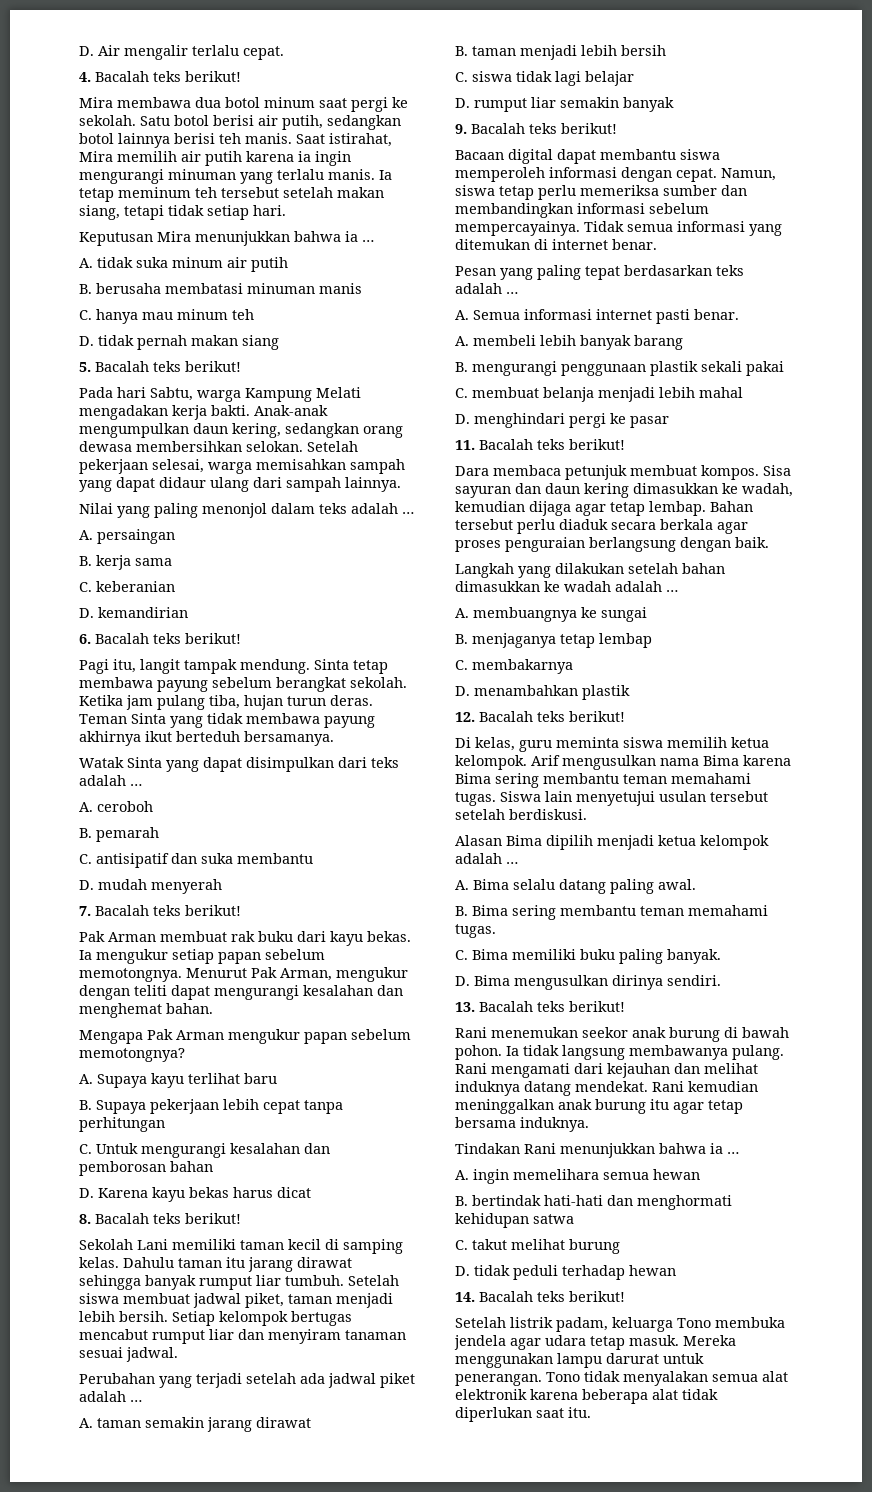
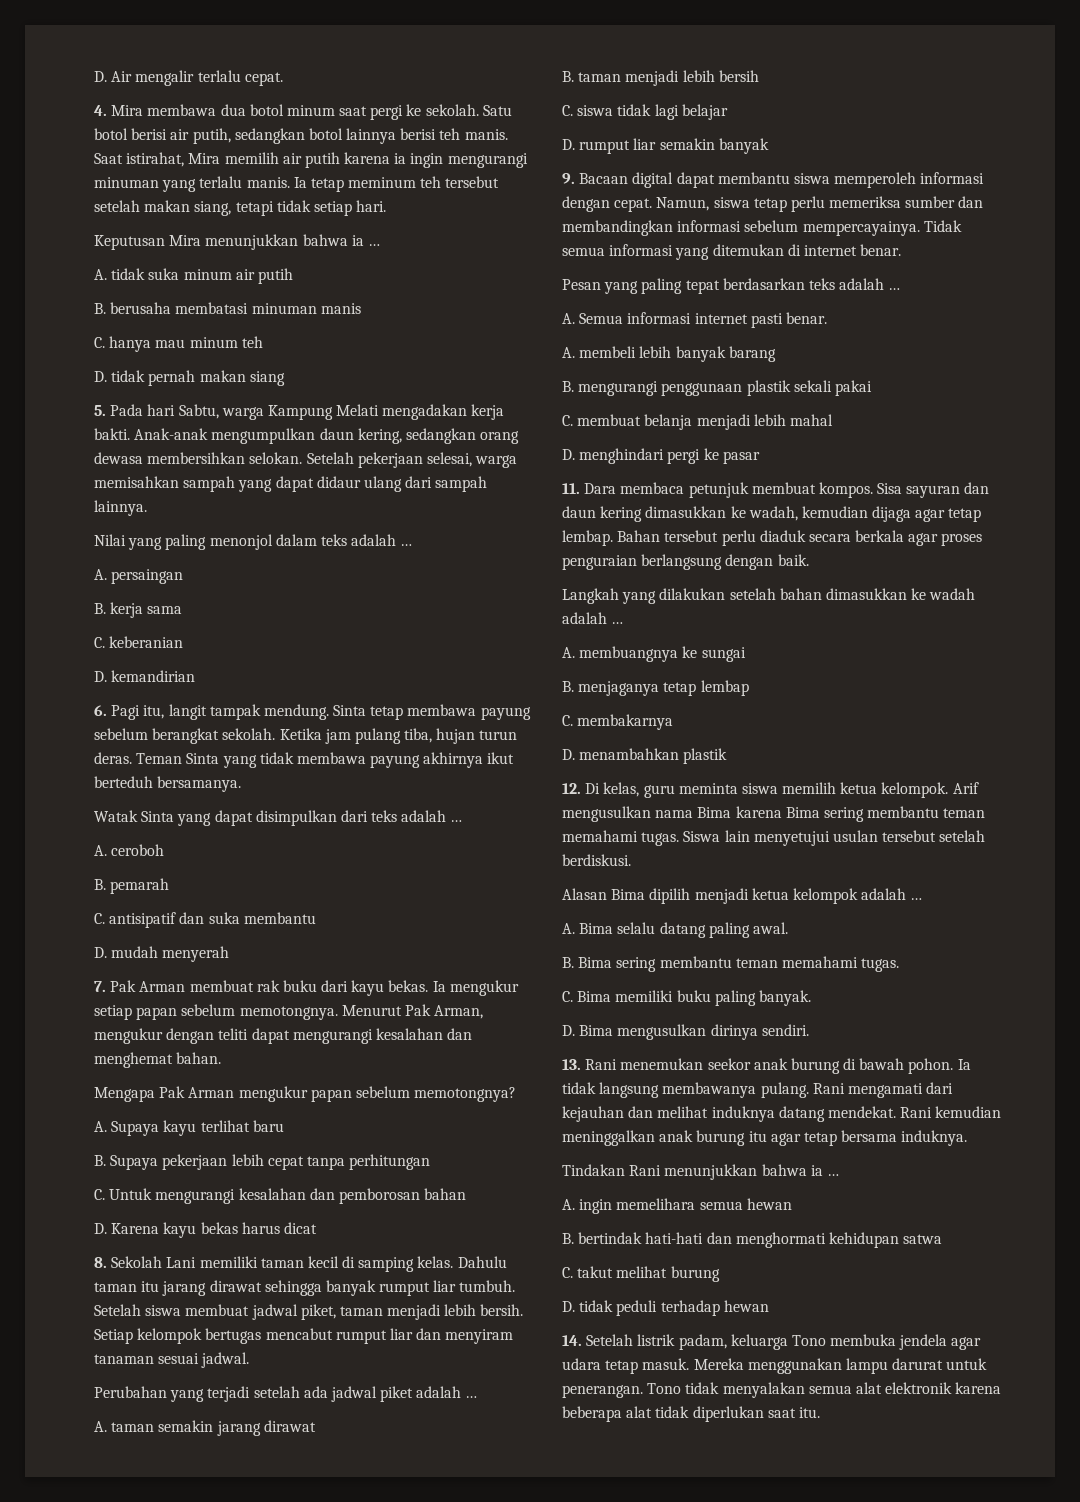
- 4. Bacalah teks berikut!
- Mira membawa dua botol minum saat pergi ke sekolah.
+ 4. Mira membawa dua botol minum saat pergi ke sekolah.
- 5. Bacalah teks berikut!
- Pada hari Sabtu, warga Kampung Melati mengadakan kerja bakti.
+ 5. Pada hari Sabtu, warga Kampung Melati mengadakan kerja bakti.
- 6. Bacalah teks berikut!
- Pagi itu, langit tampak mendung.
+ 6. Pagi itu, langit tampak mendung.
- 7. Bacalah teks berikut!
- Pak Arman membuat rak buku dari kayu bekas.
+ 7. Pak Arman membuat rak buku dari kayu bekas.
- 8. Bacalah teks berikut!
- Sekolah Lani memiliki taman kecil di samping kelas.
+ 8. Sekolah Lani memiliki taman kecil di samping kelas.
- 9. Bacalah teks berikut!
- Bacaan digital dapat membantu siswa memperoleh informasi dengan cepat.
+ 9. Bacaan digital dapat membantu siswa memperoleh informasi dengan cepat.
- 11. Bacalah teks berikut!
- Dara membaca petunjuk membuat kompos.
+ 11. Dara membaca petunjuk membuat kompos.
- 12. Bacalah teks berikut!
- Di kelas, guru meminta siswa memilih ketua kelompok.
+ 12. Di kelas, guru meminta siswa memilih ketua kelompok.
- 13. Bacalah teks berikut!
- Rani menemukan seekor anak burung di bawah pohon.
+ 13. Rani menemukan seekor anak burung di bawah pohon.
- 14. Bacalah teks berikut!
- Setelah listrik padam, keluarga Tono membuka jendela agar udara tetap masuk.
+ 14. Setelah listrik padam, keluarga Tono membuka jendela agar udara tetap masuk.

